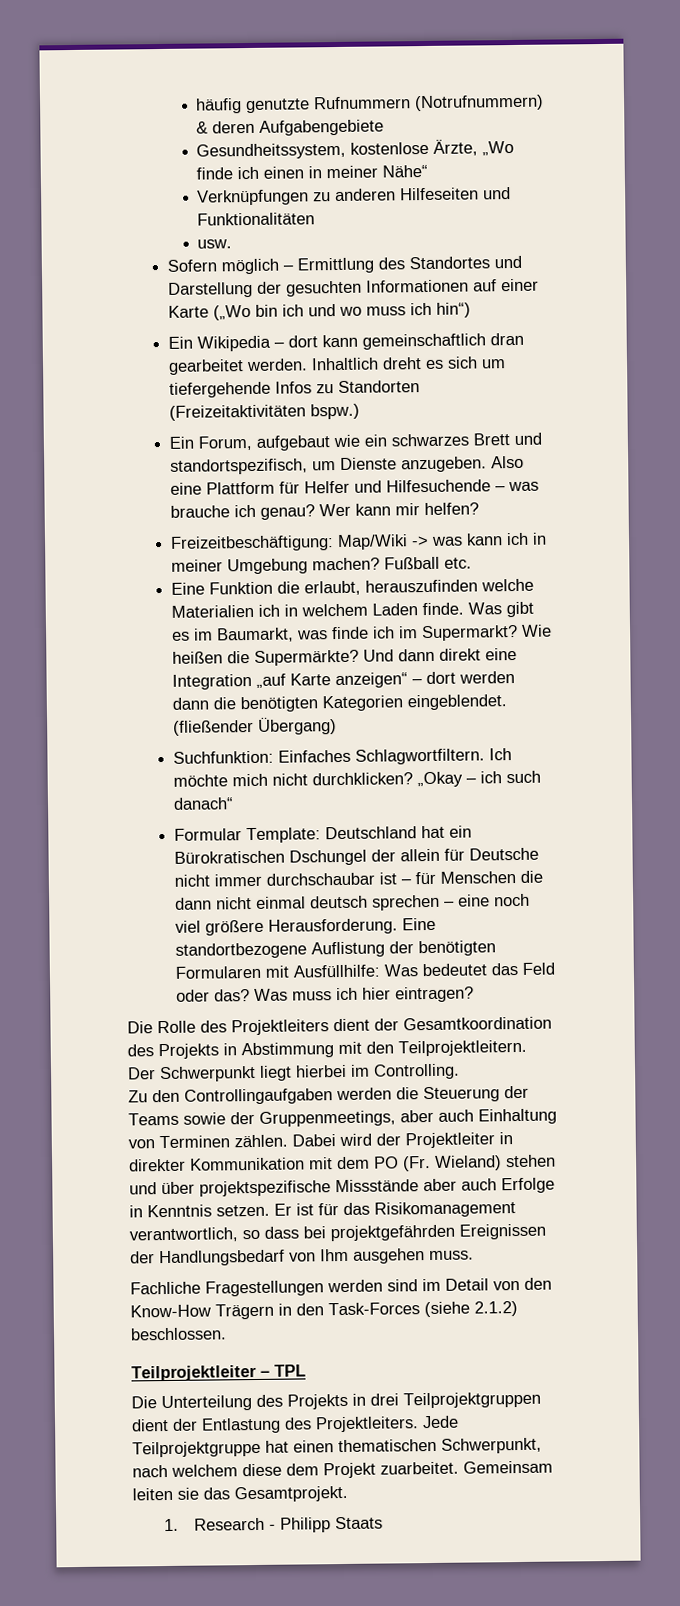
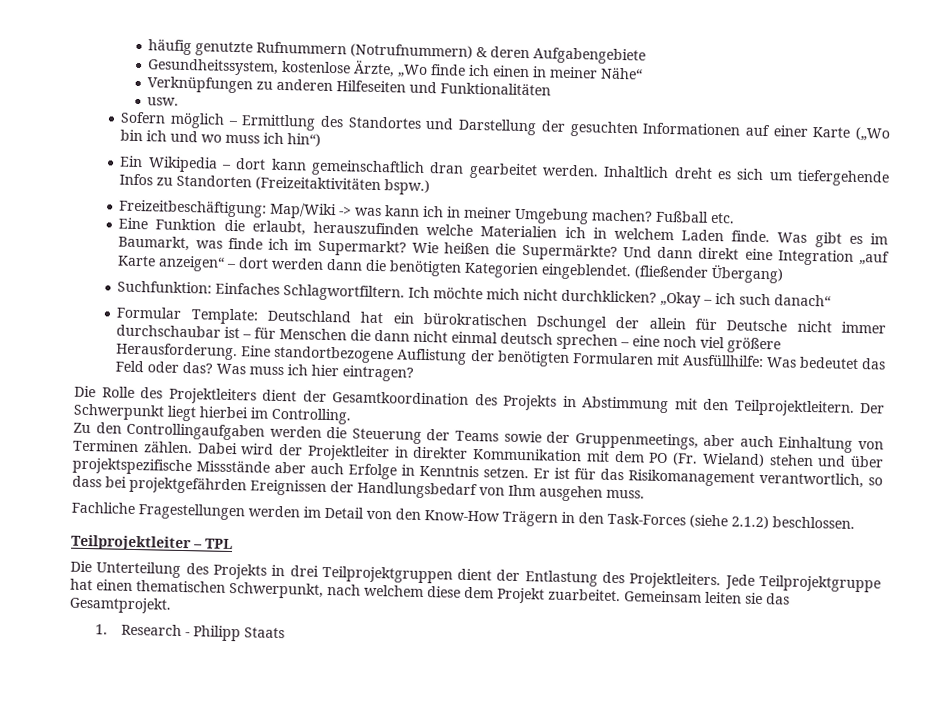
- Ein Forum, aufgebaut wie ein schwarzes Brett und standortspezifisch, um Dienste anzugeben. Also eine Plattform für Helfer und Hilfesuchende – was brauche ich genau? Wer kann mir helfen?
- Formular Template: Deutschland hat ein Bürokratischen Dschungel der allein für Deutsche nicht immer durchschaubar ist – für Menschen die dann nicht einmal deutsch sprechen – eine noch viel größere Herausforderung.
+ Formular Template: Deutschland hat ein bürokratischen Dschungel der allein für Deutsche nicht immer durchschaubar ist – für Menschen die dann nicht einmal deutsch sprechen – eine noch viel größere Herausforderung.
- Fachliche Fragestellungen werden sind im Detail von den Know-How Trägern in den Task-Forces (siehe 2.1.2) beschlossen.
+ Fachliche Fragestellungen werden im Detail von den Know-How Trägern in den Task-Forces (siehe 2.1.2) beschlossen.

